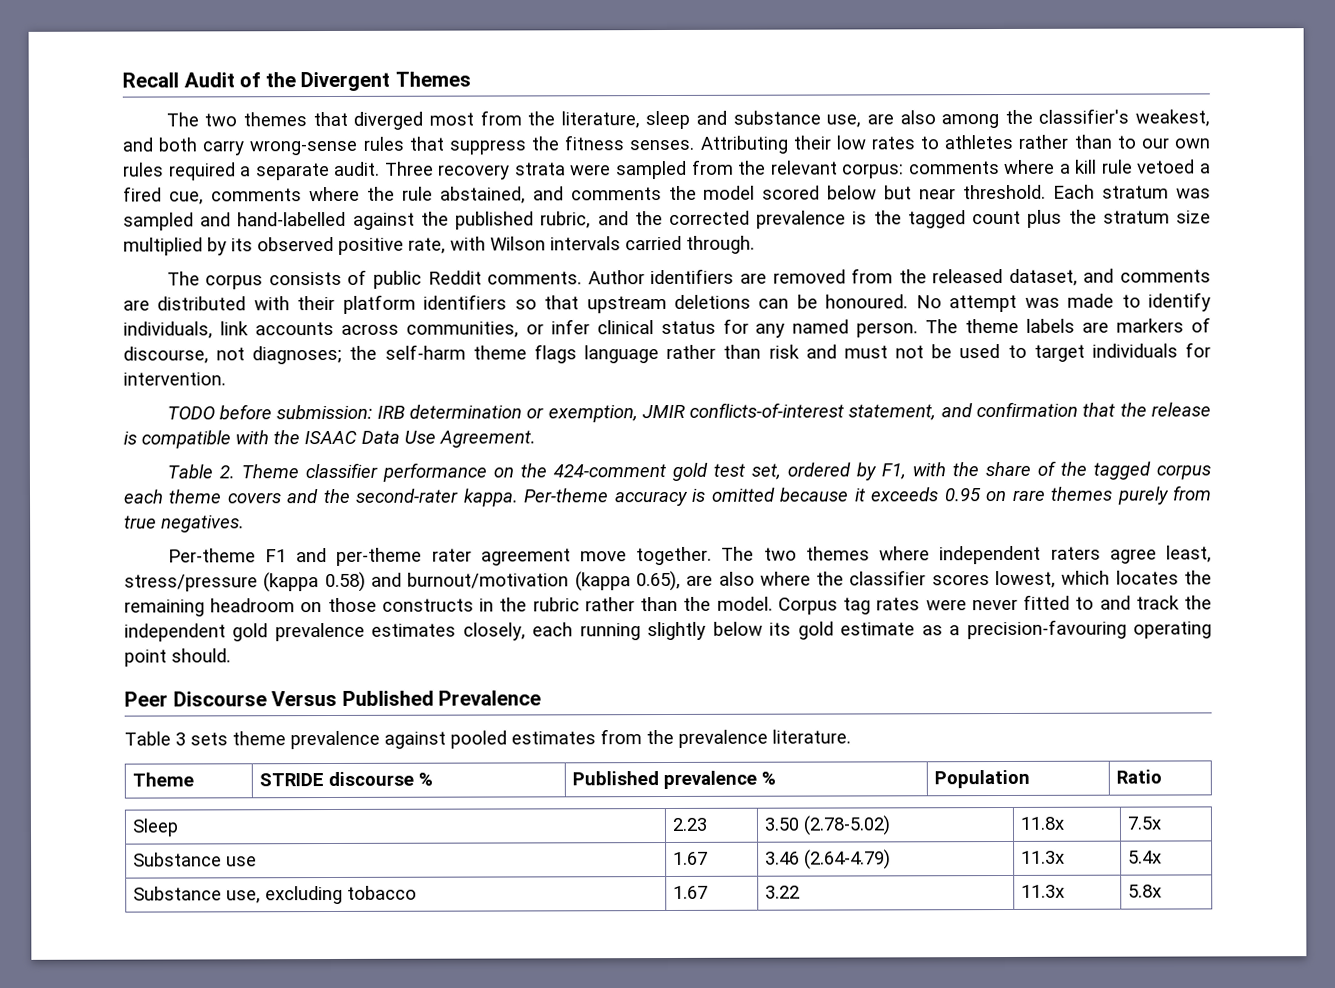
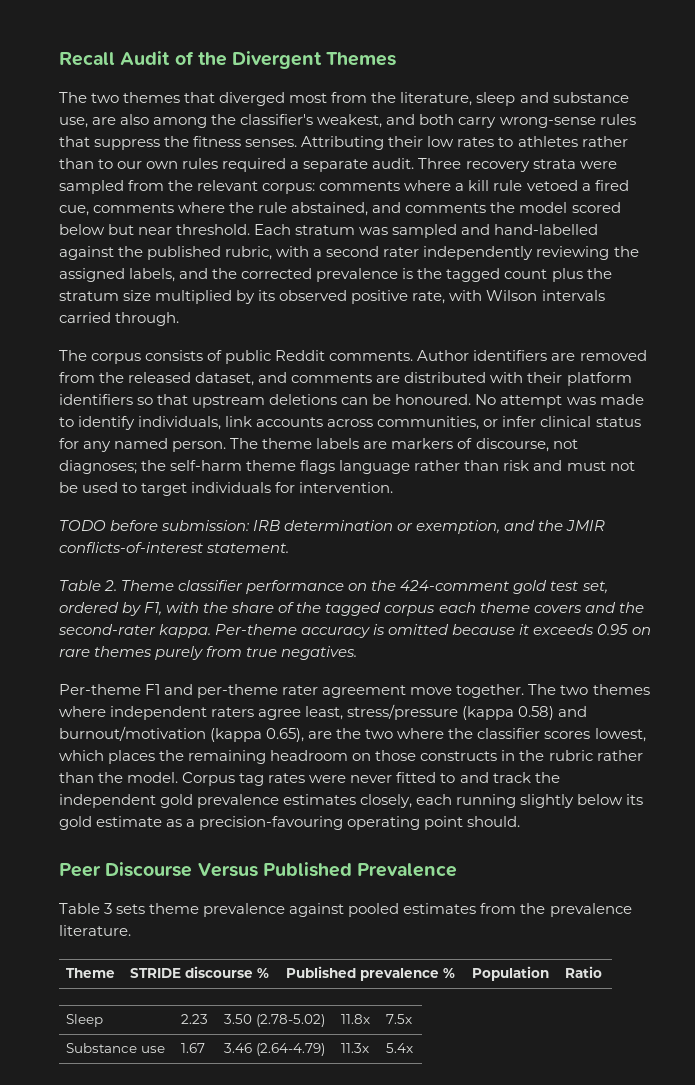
- Each stratum was sampled and hand-labelled against the published rubric, and the corrected prevalence is the tagged count plus the stratum size multiplied by its observed positive rate, with Wilson intervals carried through.
+ Each stratum was sampled and hand-labelled against the published rubric, with a second rater independently reviewing the assigned labels, and the corrected prevalence is the tagged count plus the stratum size multiplied by its observed positive rate, with Wilson intervals carried through.
- TODO before submission: IRB determination or exemption, JMIR conflicts-of-interest statement, and confirmation that the release is compatible with the ISAAC Data Use Agreement.
+ TODO before submission: IRB determination or exemption, and the JMIR conflicts-of-interest statement.
- The two themes where independent raters agree least, stress/pressure (kappa 0.58) and burnout/motivation (kappa 0.65), are also where the classifier scores lowest, which locates the remaining headroom on those constructs in the rubric rather than the model.
+ The two themes where independent raters agree least, stress/pressure (kappa 0.58) and burnout/motivation (kappa 0.65), are the two where the classifier scores lowest, which places the remaining headroom on those constructs in the rubric rather than the model.
- Substance use, excluding tobacco | 1.67 | 3.22 | 11.3x | 5.8x

